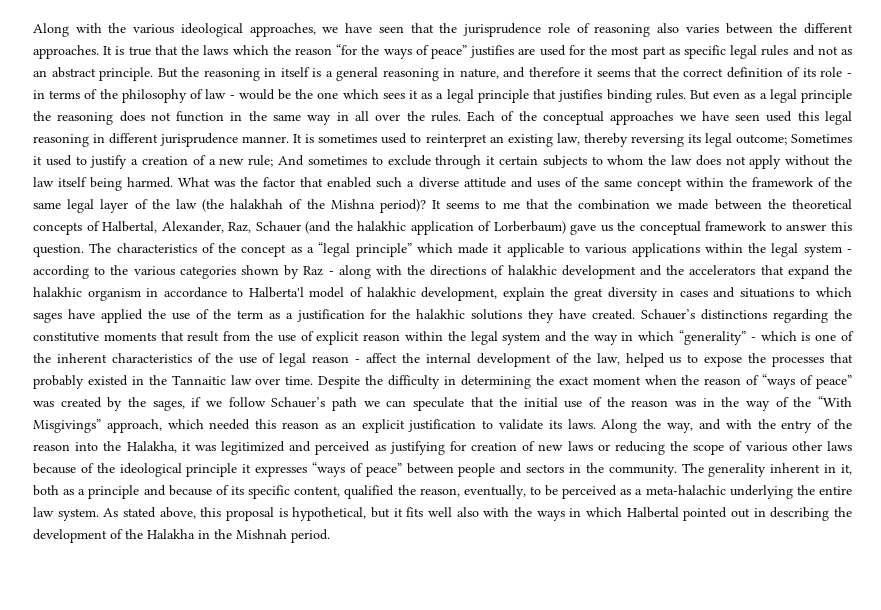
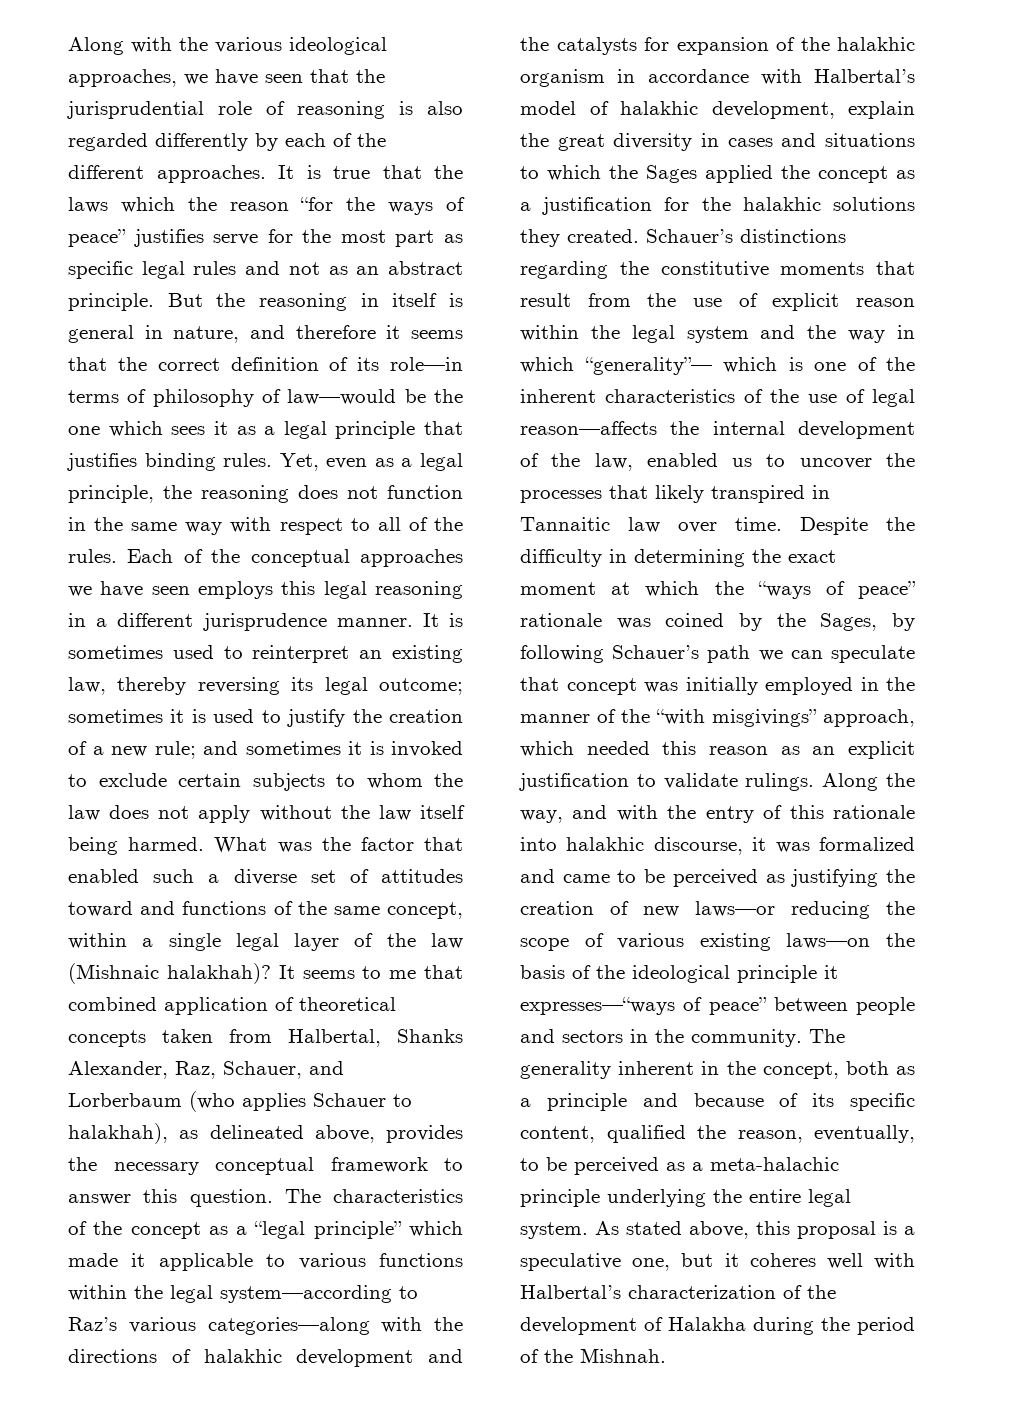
- Along with the various ideological approaches, we have seen that the jurisprudence role of reasoning also varies between the different approaches.
+ Along with the various ideological approaches, we have seen that the jurisprudential role of reasoning is also regarded differently by each of the different approaches.
- It is true that the laws which the reason “for the ways of peace” justifies are used for the most part as specific legal rules and not as an abstract principle.
+ It is true that the laws which the reason “for the ways of peace” justifies serve for the most part as specific legal rules and not as an abstract principle.
- But the reasoning in itself is a general reasoning in nature, and therefore it seems that the correct definition of its role - in terms of the philosophy of law - would be the one which sees it as a legal principle that justifies binding rules.
+ But the reasoning in itself is general in nature, and therefore it seems that the correct definition of its role—in terms of philosophy of law—would be the one which sees it as a legal principle that justifies binding rules.
- But even as a legal principle the reasoning does not function in the same way in all over the rules.
+ Yet, even as a legal principle, the reasoning does not function in the same way with respect to all of the rules.
- Each of the conceptual approaches we have seen used this legal reasoning in different jurisprudence manner.
+ Each of the conceptual approaches we have seen employs this legal reasoning in a different jurisprudence manner.
- It is sometimes used to reinterpret an existing law, thereby reversing its legal outcome; Sometimes it used to justify a creation of a new rule; And sometimes to exclude through it certain subjects to whom the law does not apply without the law itself being harmed.
+ It is sometimes used to reinterpret an existing law, thereby reversing its legal outcome; sometimes it is used to justify the creation of a new rule; and sometimes it is invoked to exclude certain subjects to whom the law does not apply without the law itself being harmed.
- What was the factor that enabled such a diverse attitude and uses of the same concept within the framework of the same legal layer of the law (the halakhah of the Mishna period)?
+ What was the factor that enabled such a diverse set of attitudes toward and functions of the same concept, within a single legal layer of the law (Mishnaic halakhah)?
- It seems to me that the combination we made between the theoretical concepts of Halbertal, Alexander, Raz, Schauer (and the halakhic application of Lorberbaum) gave us the conceptual framework to answer this question.
+ It seems to me that combined application of theoretical concepts taken from Halbertal, Shanks Alexander, Raz, Schauer, and Lorberbaum (who applies Schauer to halakhah), as delineated above, provides the necessary conceptual framework to answer this question.
- The characteristics of the concept as a “legal principle” which made it applicable to various applications within the legal system - according to the various categories shown by Raz - along with the directions of halakhic development and the accelerators that expand the halakhic organism in accordance to Halberta'l model of halakhic development, explain the great diversity in cases and situations to which sages have applied the use of the term as a justification for the halakhic solutions they have created.
+ The characteristics of the concept as a “legal principle” which made it applicable to various functions within the legal system—according to Raz’s various categories—along with the directions of halakhic development and the catalysts for expansion of the halakhic organism in accordance with Halbertal’s model of halakhic development, explain the great diversity in cases and situations to which the Sages applied the concept as a justification for the halakhic solutions they created.
- Schauer’s distinctions regarding the constitutive moments that result from the use of explicit reason within the legal system and the way in which “generality” - which is one of the inherent characteristics of the use of legal reason - affect the internal development of the law, helped us to expose the processes that probably existed in the Tannaitic law over time.
+ Schauer’s distinctions regarding the constitutive moments that result from the use of explicit reason within the legal system and the way in which “generality”— which is one of the inherent characteristics of the use of legal reason—affects the internal development of the law, enabled us to uncover the processes that likely transpired in Tannaitic law over time.
- Despite the difficulty in determining the exact moment when the reason of “ways of peace” was created by the sages, if we follow Schauer’s path we can speculate that the initial use of the reason was in the way of the “With Misgivings” approach, which needed this reason as an explicit justification to validate its laws.
+ Despite the difficulty in determining the exact moment at which the “ways of peace” rationale was coined by the Sages, by following Schauer’s path we can speculate that concept was initially employed in the manner of the “with misgivings” approach, which needed this reason as an explicit justification to validate rulings.
- Along the way, and with the entry of the reason into the Halakha, it was legitimized and perceived as justifying for creation of new laws or reducing the scope of various other laws because of the ideological principle it expresses “ways of peace” between people and sectors in the community.
+ Along the way, and with the entry of this rationale into halakhic discourse, it was formalized and came to be perceived as justifying the creation of new laws—or reducing the scope of various existing laws—on the basis of the ideological principle it expresses—“ways of peace” between people and sectors in the community.
- The generality inherent in it, both as a principle and because of its specific content, qualified the reason, eventually, to be perceived as a meta-halachic underlying the entire law system.
+ The generality inherent in the concept, both as a principle and because of its specific content, qualified the reason, eventually, to be perceived as a meta-halachic principle underlying the entire legal system.
- As stated above, this proposal is hypothetical, but it fits well also with the ways in which Halbertal pointed out in describing the development of the Halakha in the Mishnah period.
+ As stated above, this proposal is a speculative one, but it coheres well with Halbertal’s characterization of the development of Halakha during the period of the Mishnah.

